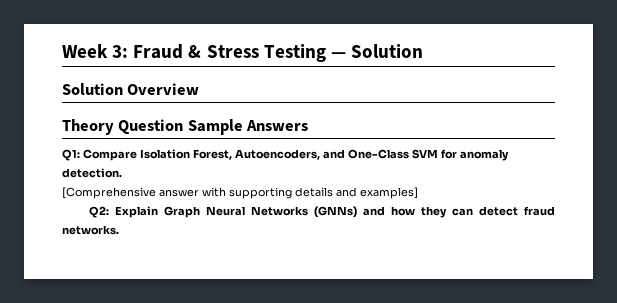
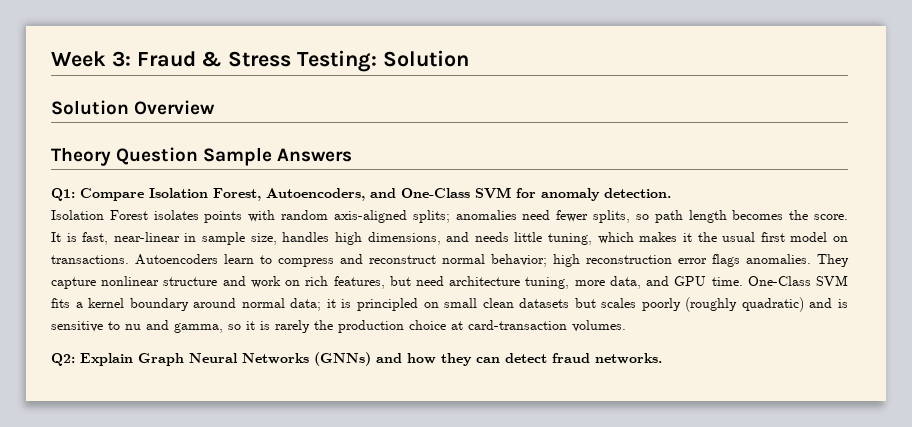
- Week 3: Fraud & Stress Testing — Solution
+ Week 3: Fraud & Stress Testing: Solution
- [Comprehensive answer with supporting details and examples]
+ Isolation Forest isolates points with random axis-aligned splits; anomalies need fewer splits, so path length becomes the score. It is fast, near-linear in sample size, handles high dimensions, and needs little tuning, which makes it the usual first model on transactions. Autoencoders learn to compress and reconstruct normal behavior; high reconstruction error flags anomalies. They capture nonlinear structure and work on rich features, but need architecture tuning, more data, and GPU time. One-Class SVM fits a kernel boundary around normal data; it is principled on small clean datasets but scales poorly (roughly quadratic) and is sensitive to nu and gamma, so it is rarely the production choice at card-transaction volumes.

